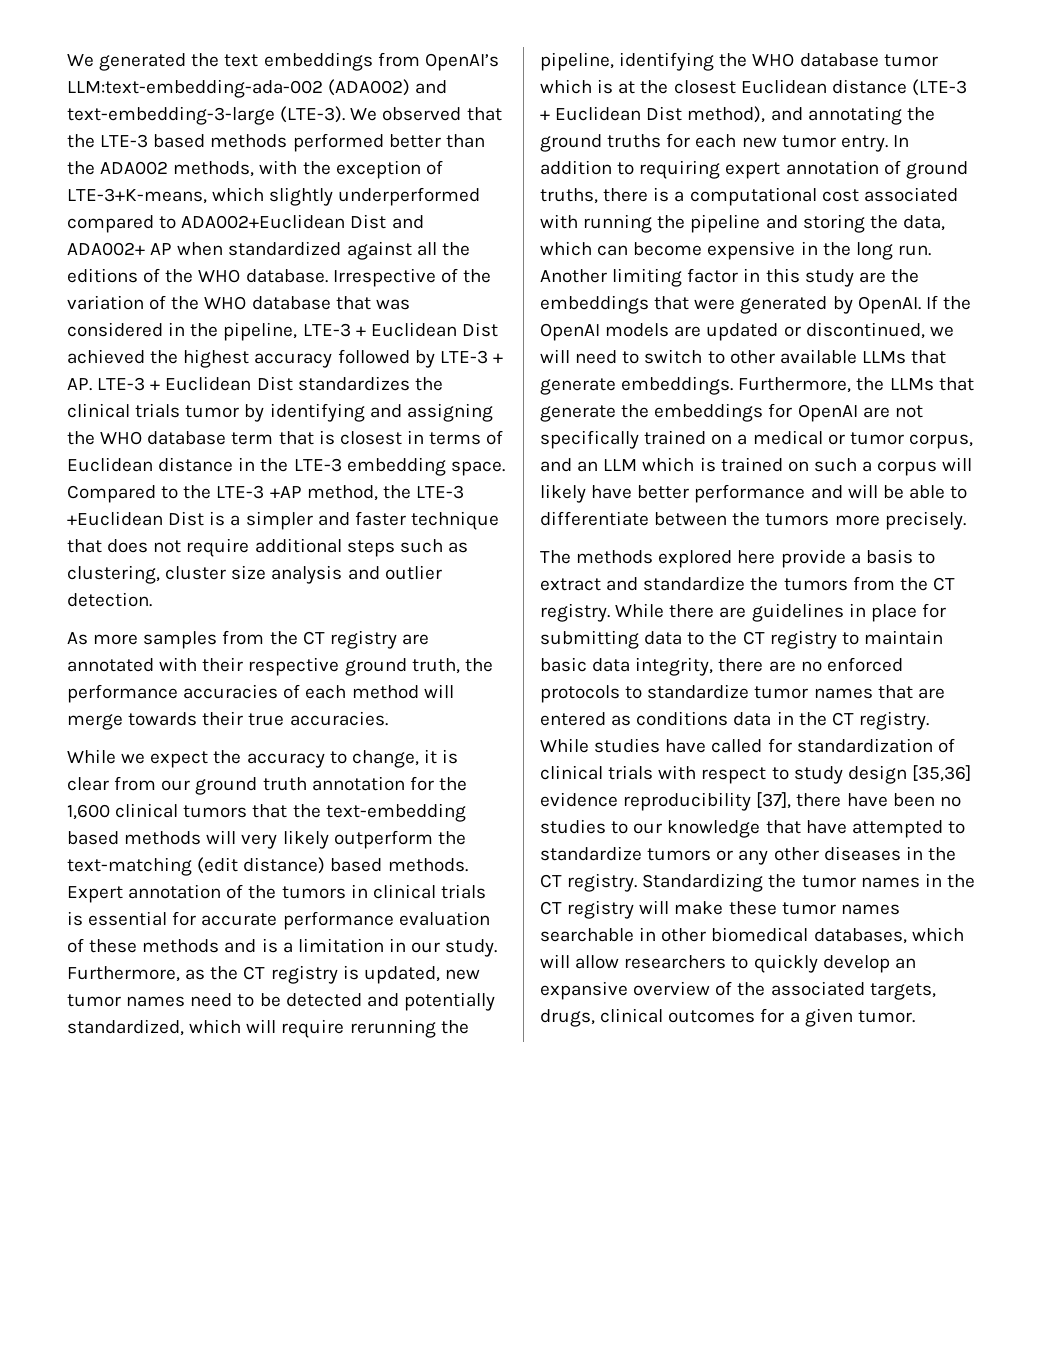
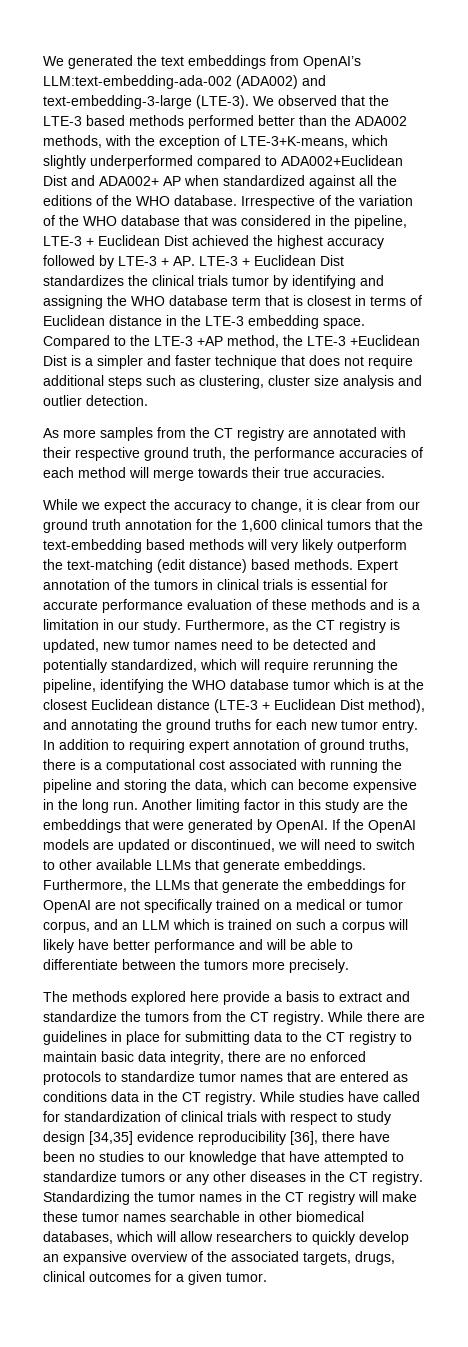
- While studies have called for standardization of clinical trials with respect to study design [35,36] evidence reproducibility [37], there have been no studies to our knowledge that have attempted to standardize tumors or any other diseases in the CT registry.
+ While studies have called for standardization of clinical trials with respect to study design [34,35] evidence reproducibility [36], there have been no studies to our knowledge that have attempted to standardize tumors or any other diseases in the CT registry.

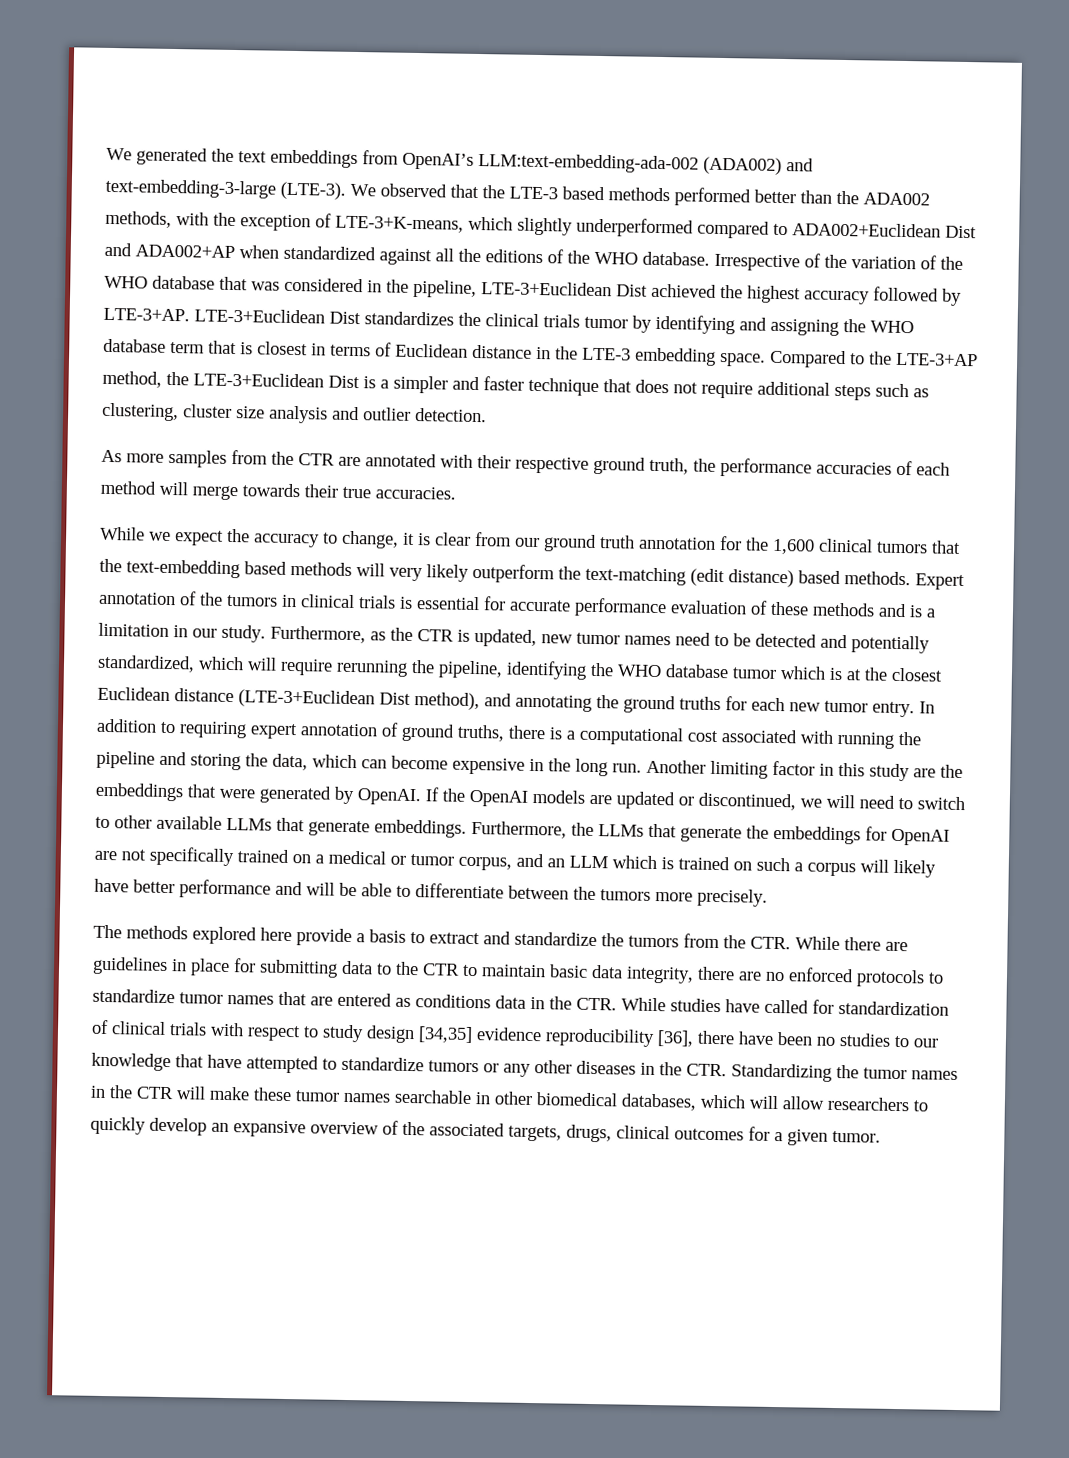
- We observed that the LTE-3 based methods performed better than the ADA002 methods, with the exception of LTE-3+K-means, which slightly underperformed compared to ADA002+Euclidean Dist and ADA002+ AP when standardized against all the editions of the WHO database.
+ We observed that the LTE-3 based methods performed better than the ADA002 methods, with the exception of LTE-3+K-means, which slightly underperformed compared to ADA002+Euclidean Dist and ADA002+AP when standardized against all the editions of the WHO database.
- Irrespective of the variation of the WHO database that was considered in the pipeline, LTE-3 + Euclidean Dist achieved the highest accuracy followed by LTE-3 + AP. LTE-3 + Euclidean Dist standardizes the clinical trials tumor by identifying and assigning the WHO database term that is closest in terms of Euclidean distance in the LTE-3 embedding space.
+ Irrespective of the variation of the WHO database that was considered in the pipeline, LTE-3+Euclidean Dist achieved the highest accuracy followed by LTE-3+AP. LTE-3+Euclidean Dist standardizes the clinical trials tumor by identifying and assigning the WHO database term that is closest in terms of Euclidean distance in the LTE-3 embedding space.
- Compared to the LTE-3 +AP method, the LTE-3 +Euclidean Dist is a simpler and faster technique that does not require additional steps such as clustering, cluster size analysis and outlier detection.
+ Compared to the LTE-3+AP method, the LTE-3+Euclidean Dist is a simpler and faster technique that does not require additional steps such as clustering, cluster size analysis and outlier detection.
- As more samples from the CT registry are annotated with their respective ground truth, the performance accuracies of each method will merge towards their true accuracies.
+ As more samples from the CTR are annotated with their respective ground truth, the performance accuracies of each method will merge towards their true accuracies.
- Furthermore, as the CT registry is updated, new tumor names need to be detected and potentially standardized, which will require rerunning the pipeline, identifying the WHO database tumor which is at the closest Euclidean distance (LTE-3 + Euclidean Dist method), and annotating the ground truths for each new tumor entry.
+ Furthermore, as the CTR is updated, new tumor names need to be detected and potentially standardized, which will require rerunning the pipeline, identifying the WHO database tumor which is at the closest Euclidean distance (LTE-3+Euclidean Dist method), and annotating the ground truths for each new tumor entry.
- The methods explored here provide a basis to extract and standardize the tumors from the CT registry. While there are guidelines in place for submitting data to the CT registry to maintain basic data integrity, there are no enforced protocols to standardize tumor names that are entered as conditions data in the CT registry. While studies have called for standardization of clinical trials with respect to study design [34,35] evidence reproducibility [36], there have been no studies to our knowledge that have attempted to standardize tumors or any other diseases in the CT registry. Standardizing the tumor names in the CT registry will make these tumor names searchable in other biomedical databases, which will allow researchers to quickly develop an expansive overview of the associated targets, drugs, clinical outcomes for a given tumor.
+ The methods explored here provide a basis to extract and standardize the tumors from the CTR. While there are guidelines in place for submitting data to the CTR to maintain basic data integrity, there are no enforced protocols to standardize tumor names that are entered as conditions data in the CTR. While studies have called for standardization of clinical trials with respect to study design [34,35] evidence reproducibility [36], there have been no studies to our knowledge that have attempted to standardize tumors or any other diseases in the CTR. Standardizing the tumor names in the CTR will make these tumor names searchable in other biomedical databases, which will allow researchers to quickly develop an expansive overview of the associated targets, drugs, clinical outcomes for a given tumor.

